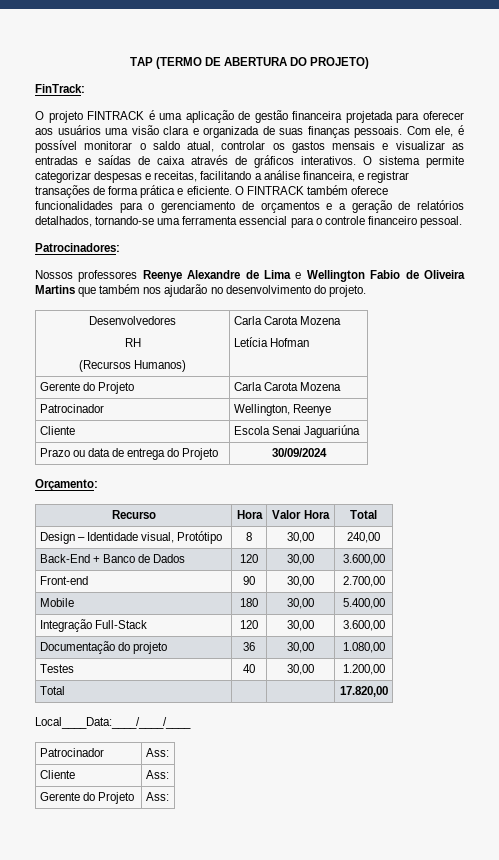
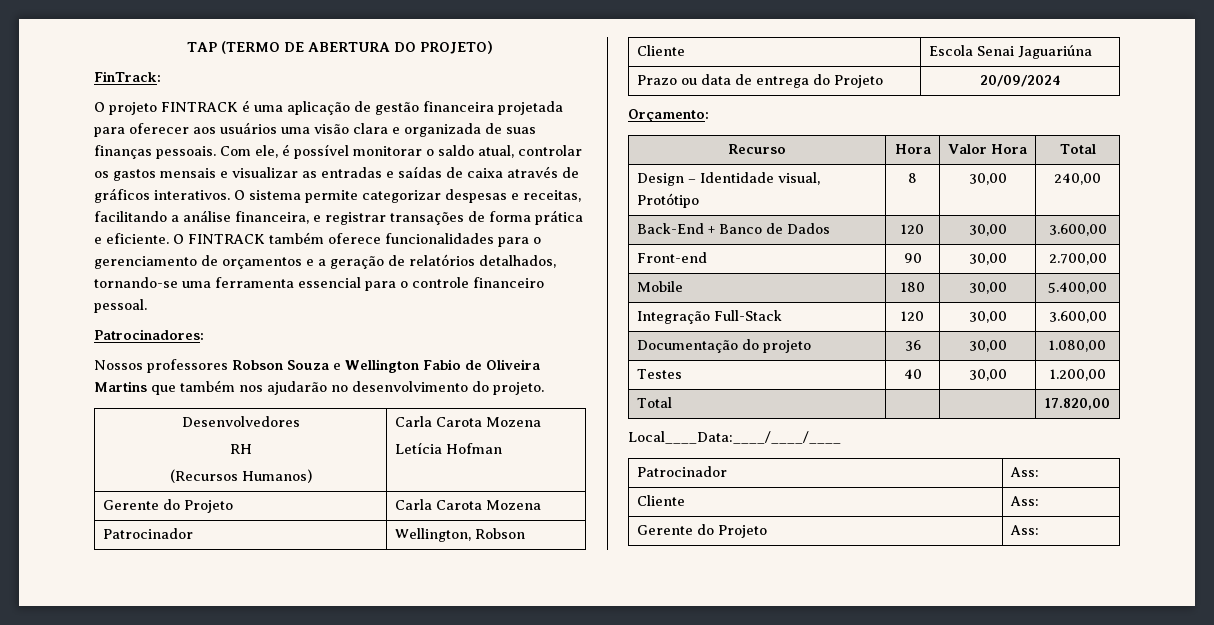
- Nossos professores Reenye Alexandre de Lima e Wellington Fabio de Oliveira Martins que também nos ajudarão no desenvolvimento do projeto.
+ Nossos professores Robson Souza e Wellington Fabio de Oliveira Martins que também nos ajudarão no desenvolvimento do projeto.
- Patrocinador | Wellington, Reenye
+ Patrocinador | Wellington, Robson
- Prazo ou data de entrega do Projeto | 30/09/2024
+ Prazo ou data de entrega do Projeto | 20/09/2024

